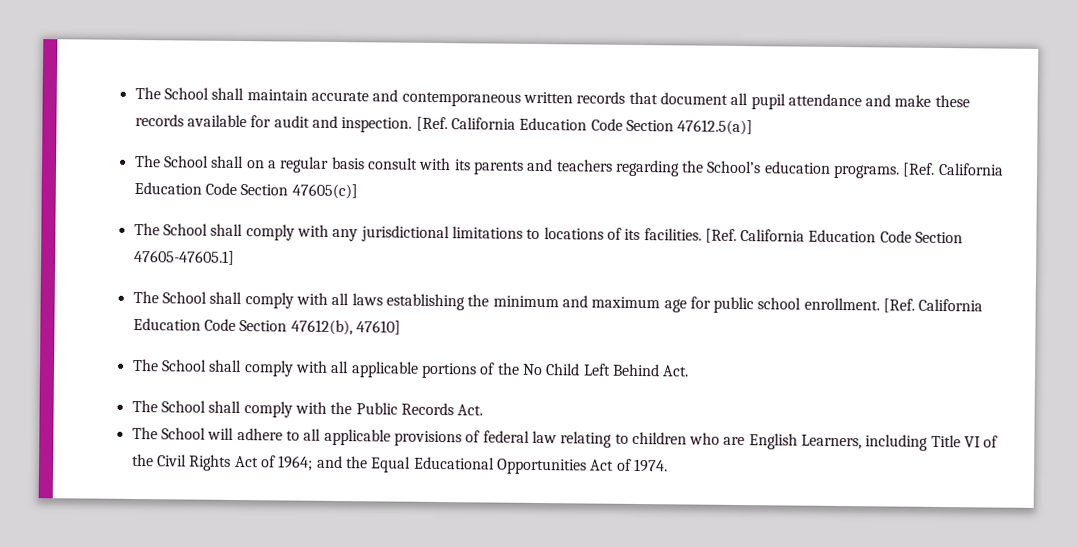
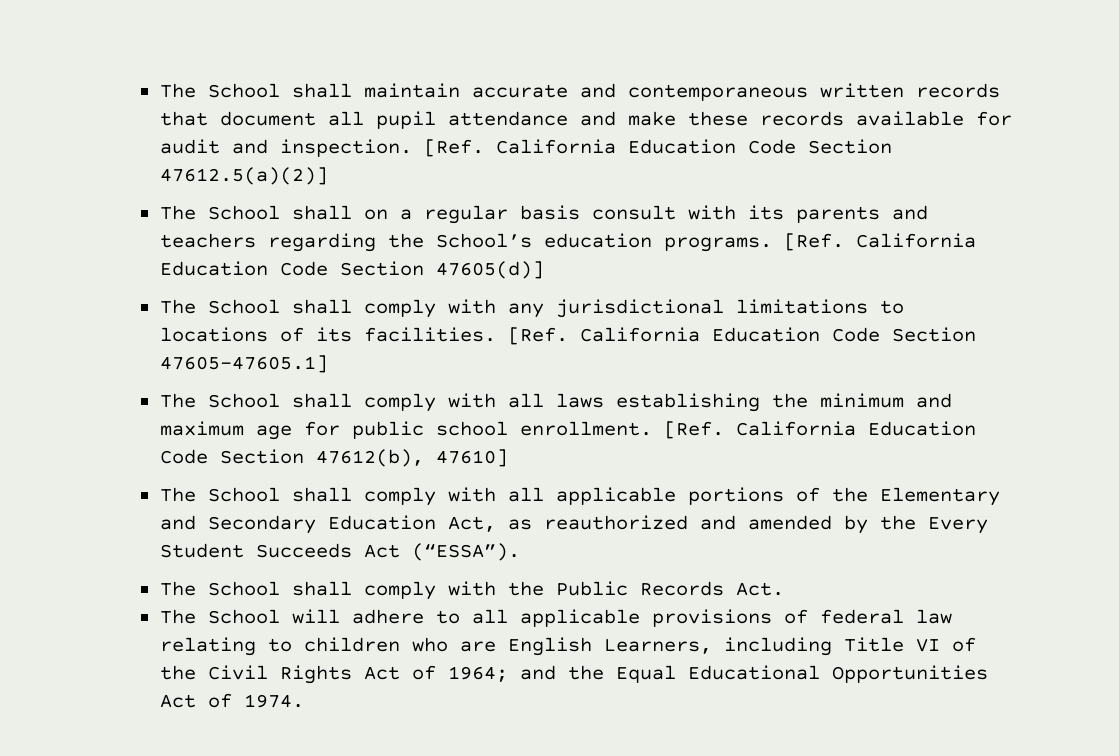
- [Ref. California Education Code Section 47612.5(a)]
+ [Ref. California Education Code Section 47612.5(a)(2)]
- [Ref. California Education Code Section 47605(c)]
+ [Ref. California Education Code Section 47605(d)]
- The School shall comply with all applicable portions of the No Child Left Behind Act.
+ The School shall comply with all applicable portions of the Elementary and Secondary Education Act, as reauthorized and amended by the Every Student Succeeds Act (“ESSA”).

